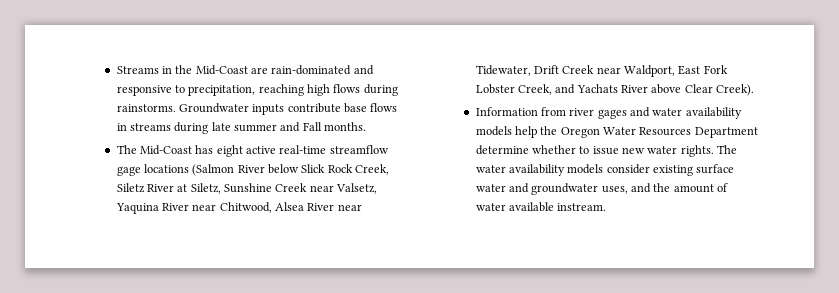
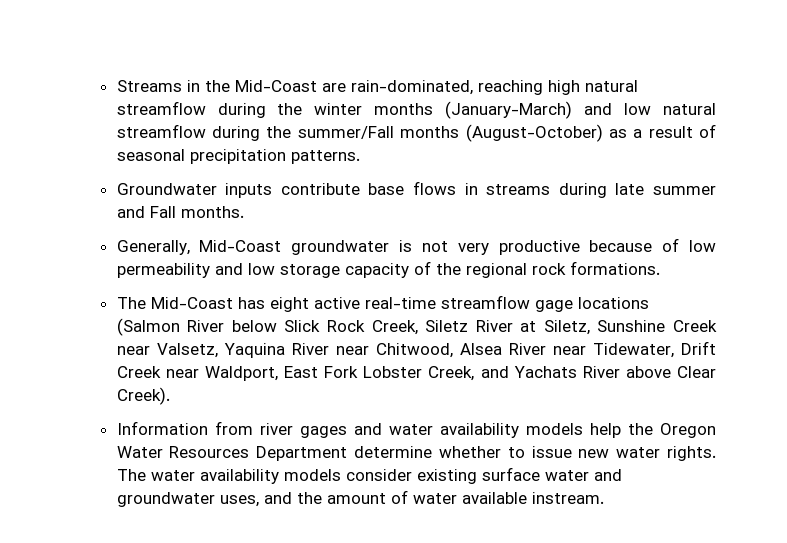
- Streams in the Mid-Coast are rain-dominated and responsive to precipitation, reaching high flows during rainstorms. Groundwater inputs contribute base flows in streams during late summer and Fall months.
+ Streams in the Mid-Coast are rain-dominated, reaching high natural streamflow during the winter months (January-March) and low natural streamflow during the summer/Fall months (August-October) as a result of seasonal precipitation patterns.
+ Groundwater inputs contribute base flows in streams during late summer and Fall months.
+ Generally, Mid-Coast groundwater is not very productive because of low permeability and low storage capacity of the regional rock formations.

